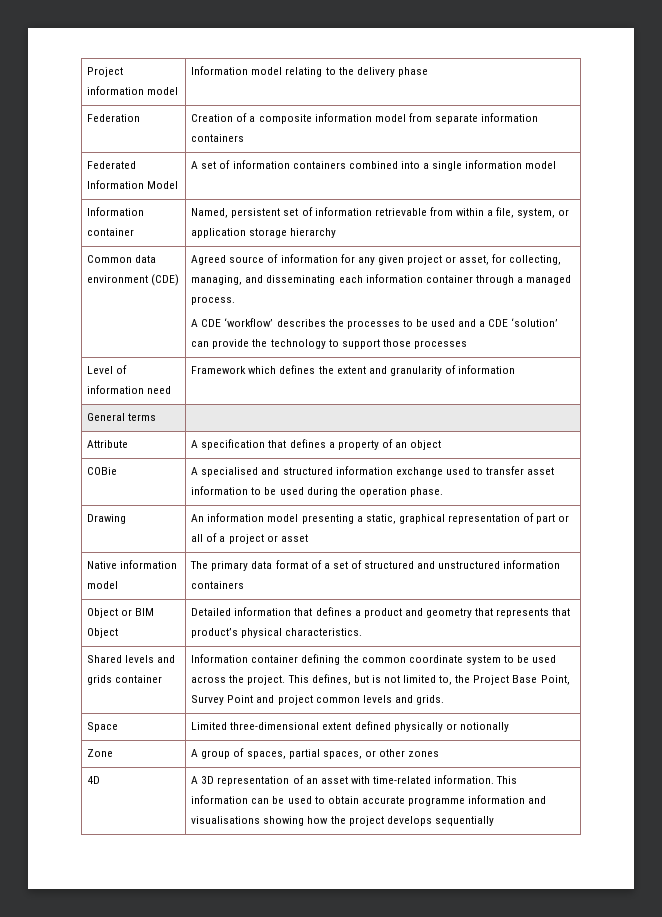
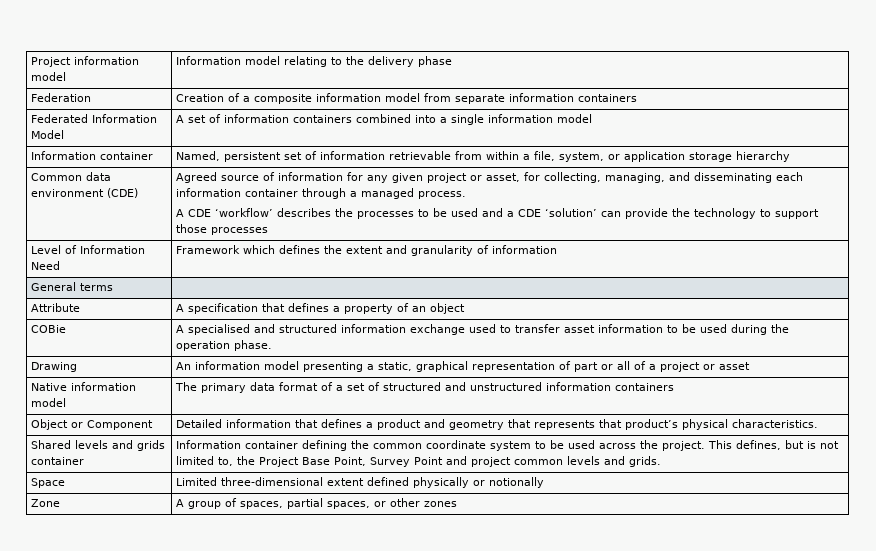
- Level of information need | Framework which defines the extent and granularity of information
+ Level of Information Need | Framework which defines the extent and granularity of information
- Object or BIM Object | Detailed information that defines a product and geometry that represents that product’s physical characteristics.
+ Object or Component | Detailed information that defines a product and geometry that represents that product’s physical characteristics.
- 4D | A 3D representation of an asset with time-related information. This information can be used to obtain accurate programme information and visualisations showing how the project develops sequentially

